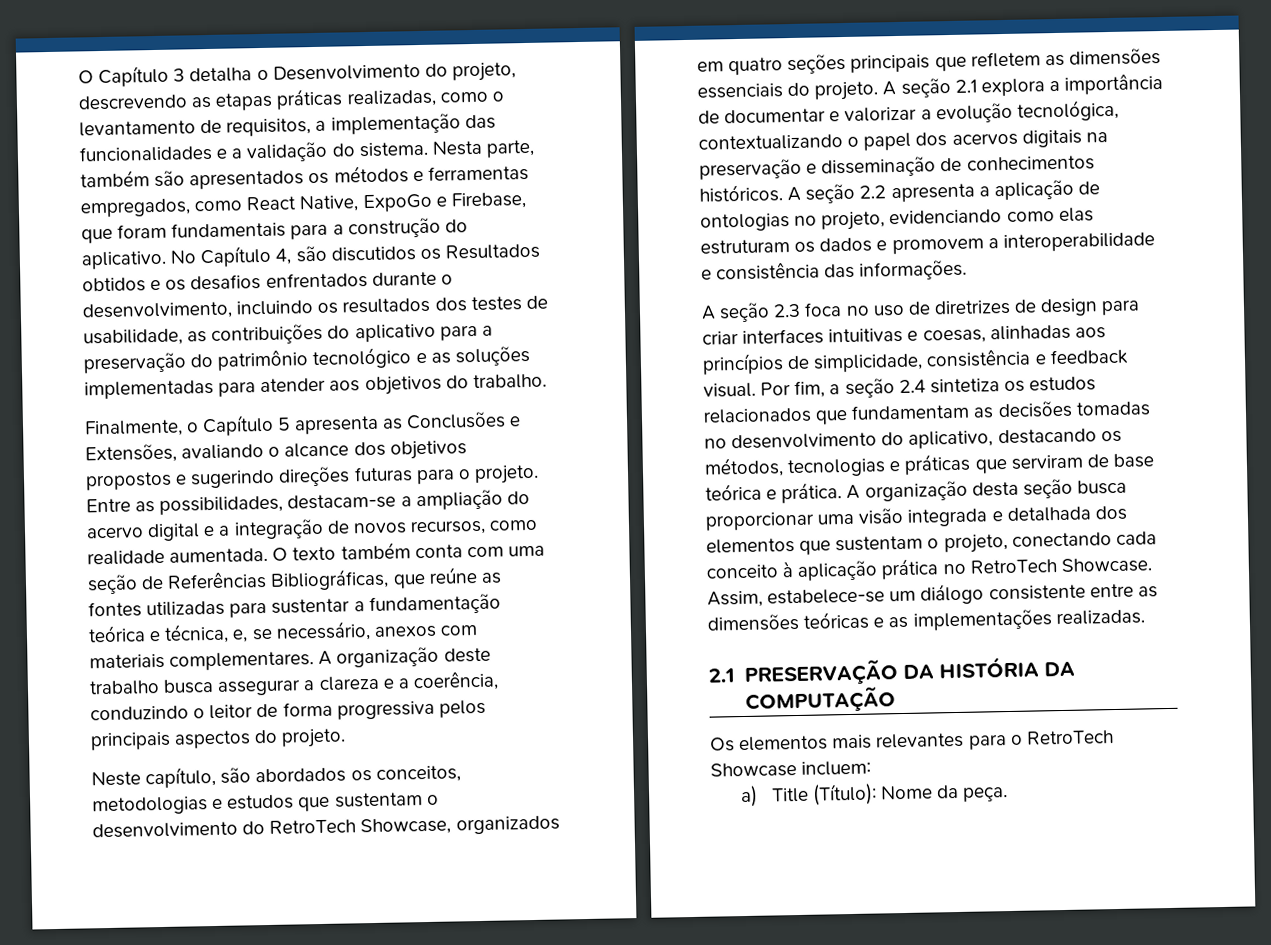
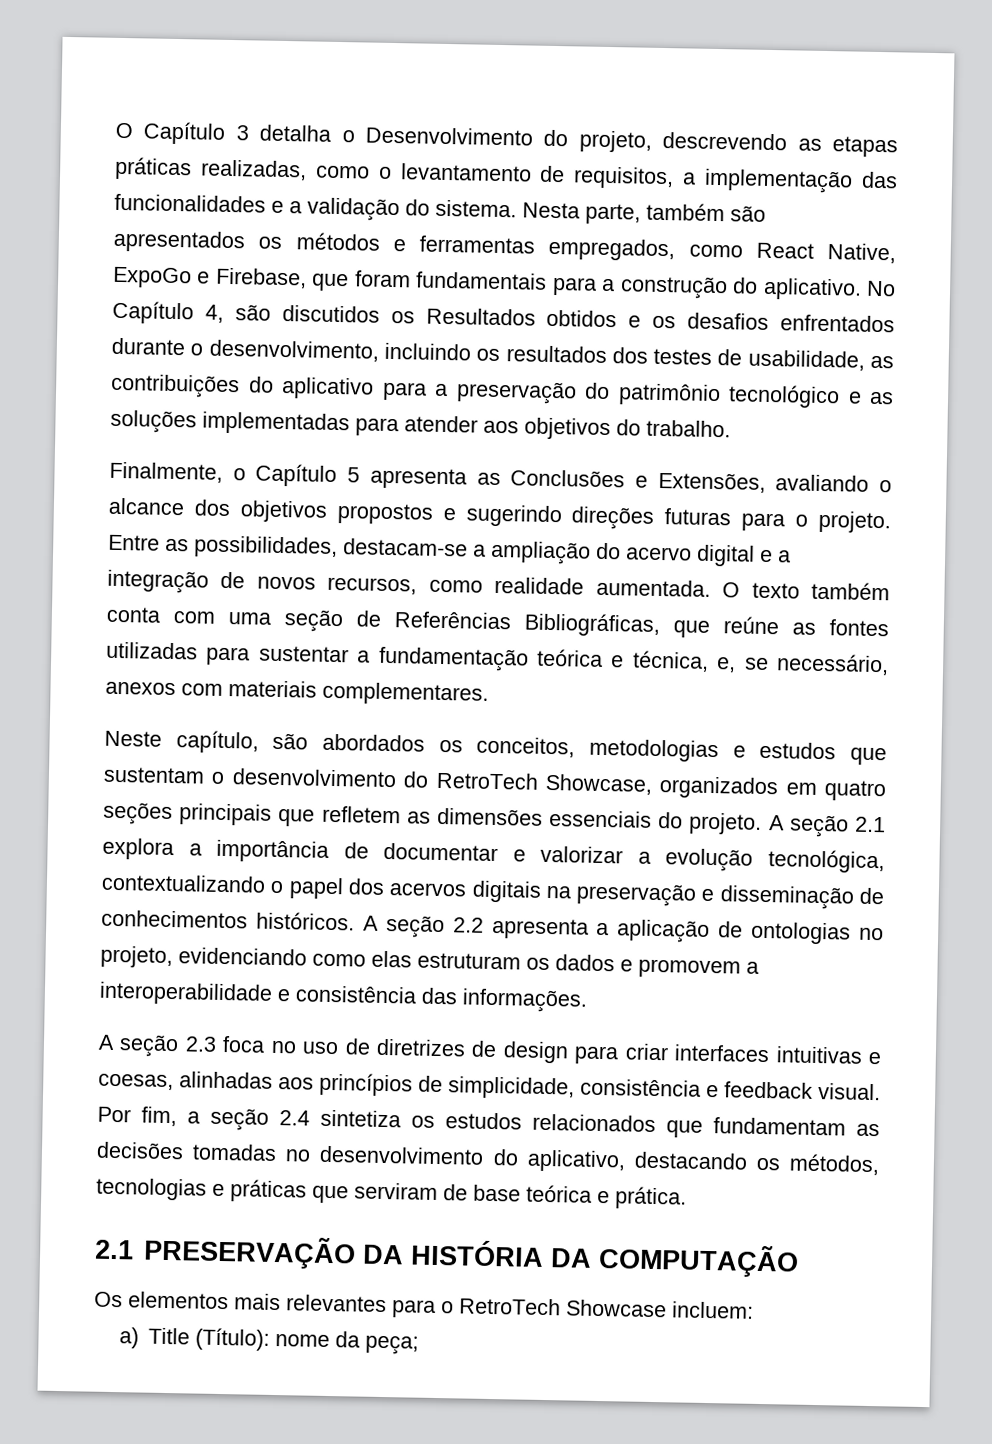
- A organização deste trabalho busca assegurar a clareza e a coerência, conduzindo o leitor de forma progressiva pelos principais aspectos do projeto.
- A organização desta seção busca proporcionar uma visão integrada e detalhada dos elementos que sustentam o projeto, conectando cada conceito à aplicação prática no RetroTech Showcase. Assim, estabelece-se um diálogo consistente entre as dimensões teóricas e as implementações realizadas.
- a) Title (Título): Nome da peça.
+ a) Title (Título): nome da peça;

